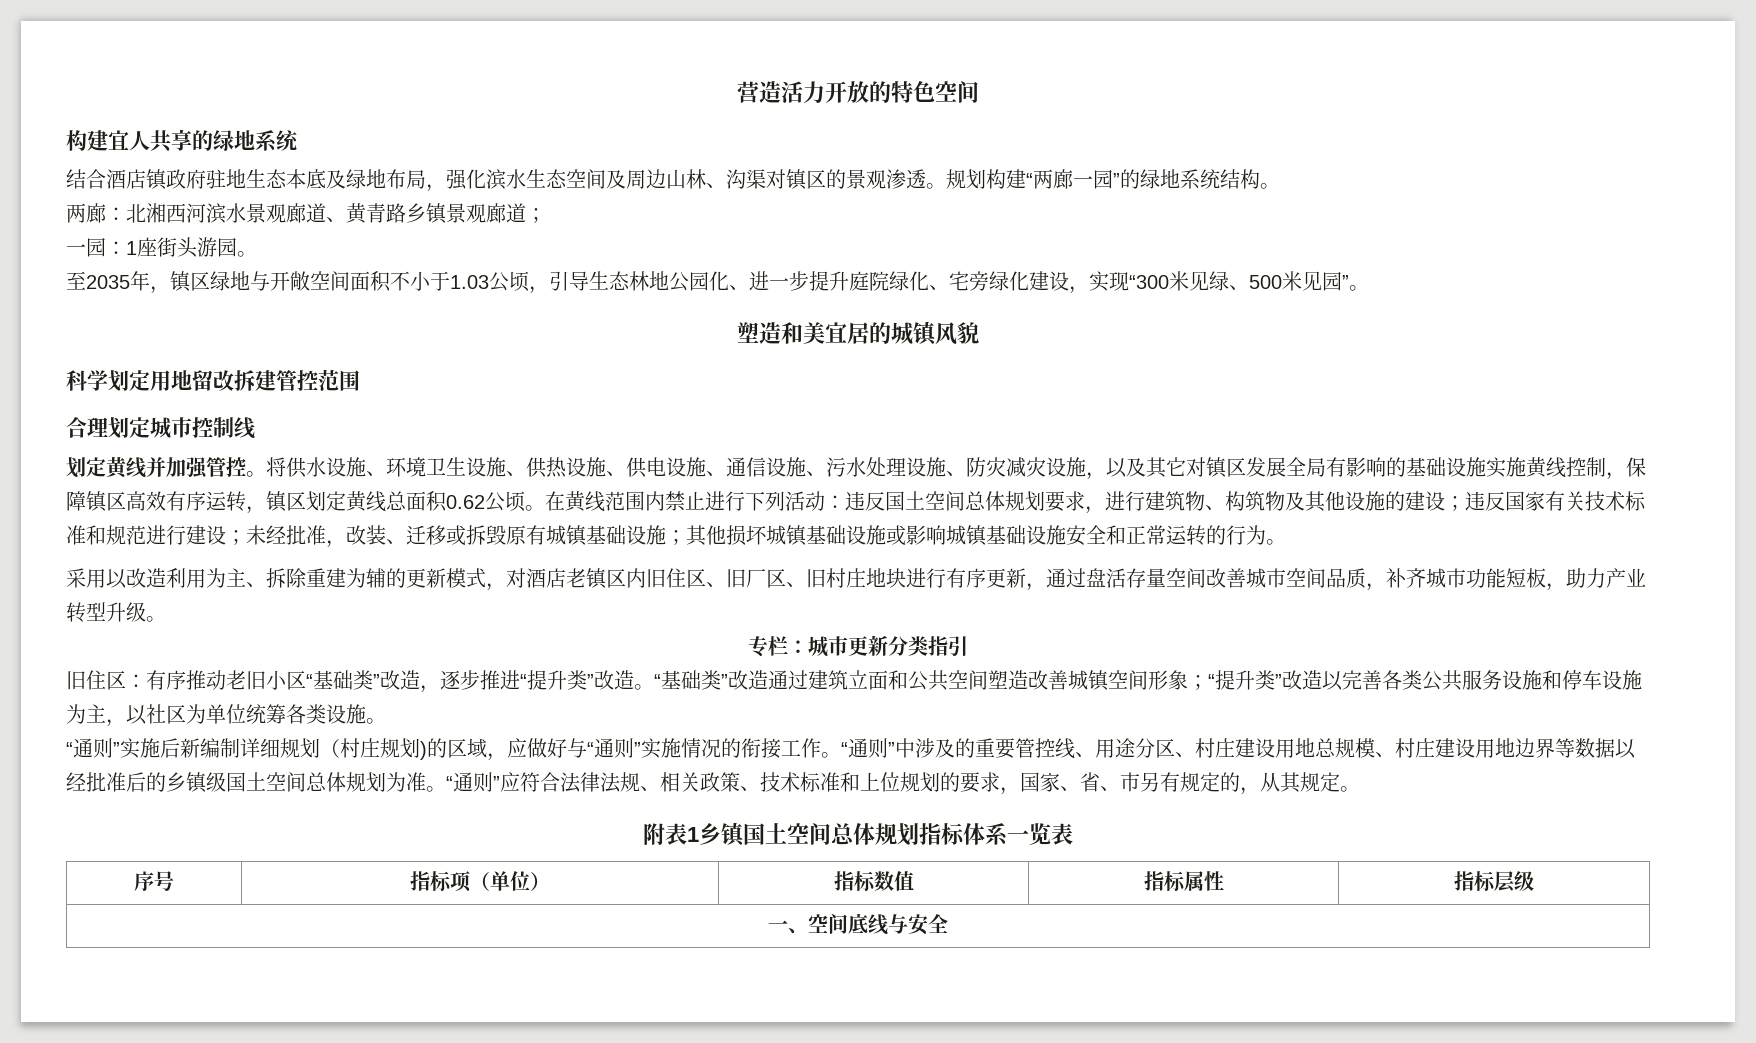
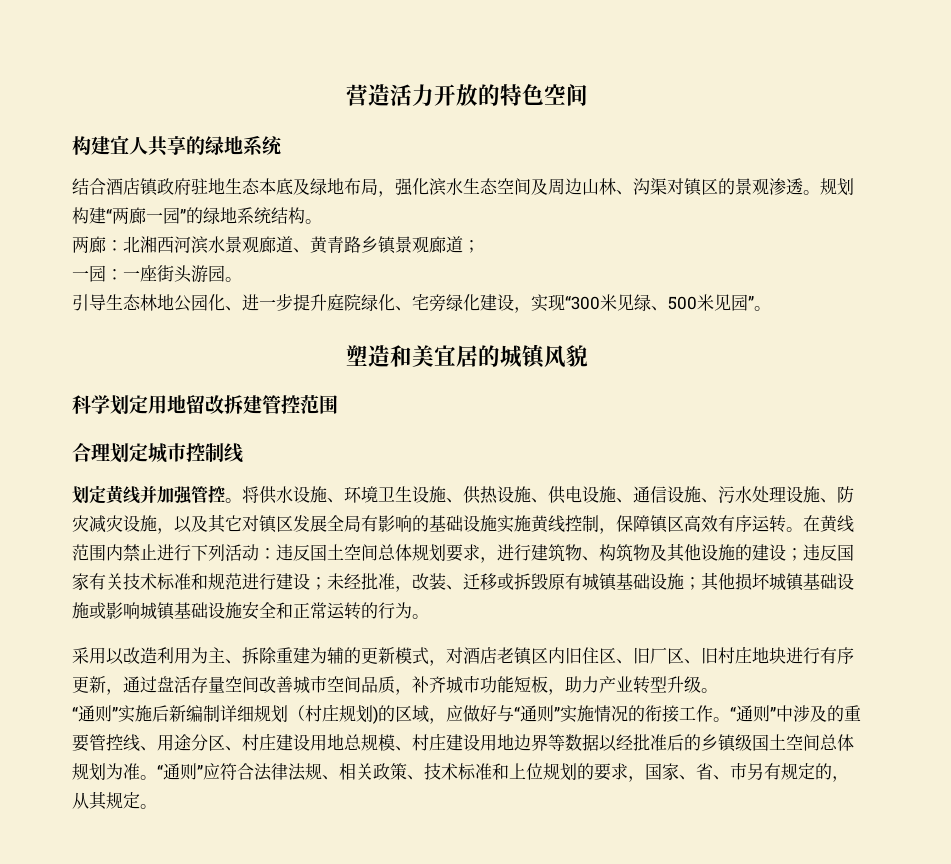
- 一园：1座街头游园。
+ 一园：一座街头游园。
- 至2035年，镇区绿地与开敞空间面积不小于1.03公顷，引导生态林地公园化、进一步提升庭院绿化、宅旁绿化建设，实现“300米见绿、500米见园”。
+ 引导生态林地公园化、进一步提升庭院绿化、宅旁绿化建设，实现“300米见绿、500米见园”。
- 将供水设施、环境卫生设施、供热设施、供电设施、通信设施、污水处理设施、防灾减灾设施，以及其它对镇区发展全局有影响的基础设施实施黄线控制，保障镇区高效有序运转，镇区划定黄线总面积0.62公顷。
+ 将供水设施、环境卫生设施、供热设施、供电设施、通信设施、污水处理设施、防灾减灾设施，以及其它对镇区发展全局有影响的基础设施实施黄线控制，保障镇区高效有序运转。
- 专栏：城市更新分类指引
- 旧住区：有序推动老旧小区“基础类”改造，逐步推进“提升类”改造。“基础类”改造通过建筑立面和公共空间塑造改善城镇空间形象；“提升类”改造以完善各类公共服务设施和停车设施为主，以社区为单位统筹各类设施。
- 附表1乡镇国土空间总体规划指标体系一览表
- 序号 | 指标项（单位） | 指标数值 | 指标属性 | 指标层级
- 一、空间底线与安全

